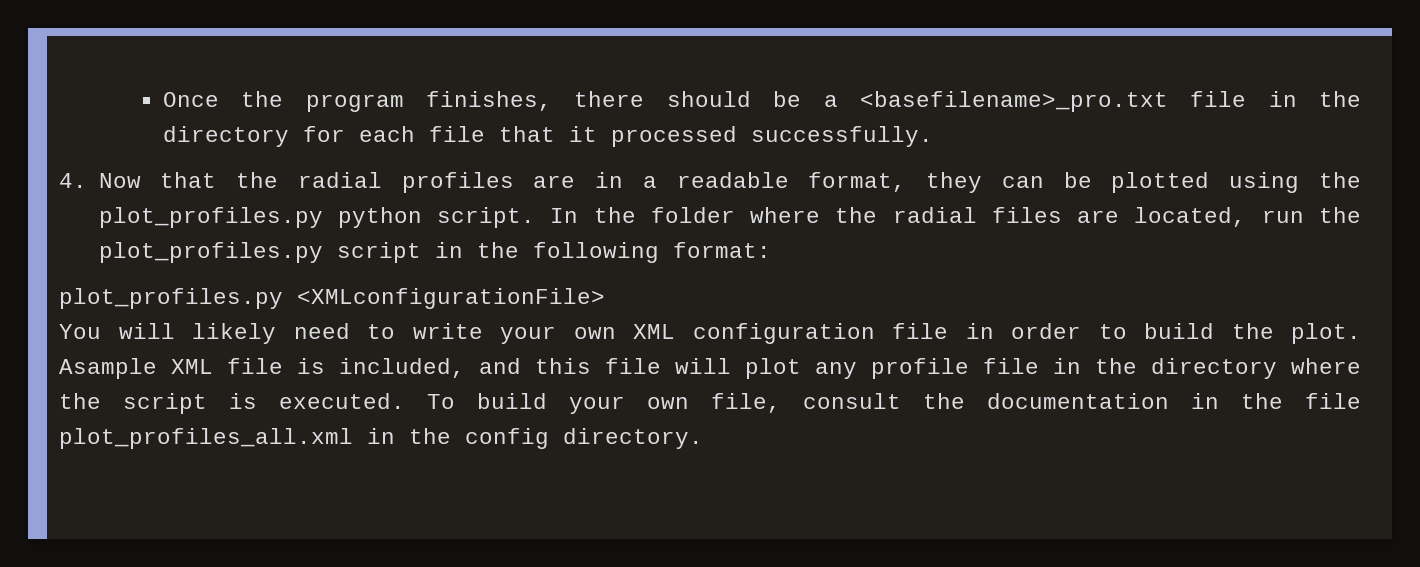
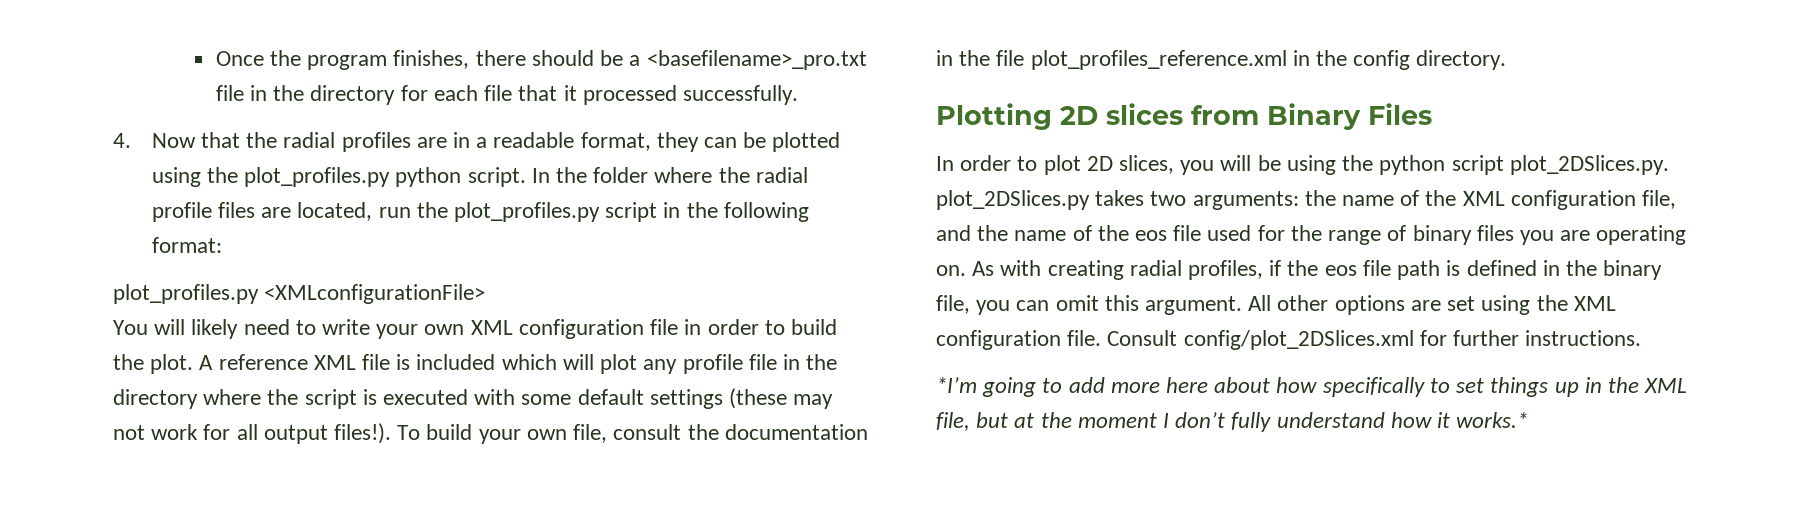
- In the folder where the radial files are located, run the plot_profiles.py script in the following format:
+ In the folder where the radial profile files are located, run the plot_profiles.py script in the following format:
- Asample XML file is included, and this file will plot any profile file in the directory where the script is executed.
+ A reference XML file is included which will plot any profile file in the directory where the script is executed with some default settings (these may not work for all output files!).
- To build your own file, consult the documentation in the file plot_profiles_all.xml in the config directory.
+ To build your own file, consult the documentation in the file plot_profiles_reference.xml in the config directory.
+ Plotting 2D slices from Binary Files
+ In order to plot 2D slices, you will be using the python script plot_2DSlices.py. plot_2DSlices.py takes two arguments: the name of the XML configuration file, and the name of the eos file used for the range of binary files you are operating on. As with creating radial profiles, if the eos file path is defined in the binary file, you can omit this argument. All other options are set using the XML configuration file. Consult config/plot_2DSlices.xml for further instructions.
+ *I’m going to add more here about how specifically to set things up in the XML file, but at the moment I don’t fully understand how it works.*

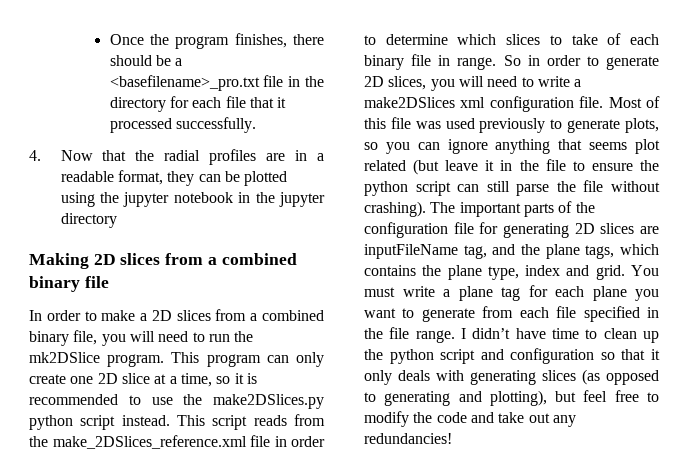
- 4. Now that the radial profiles are in a readable format, they can be plotted using the plot_profiles.py python script. In the folder where the radial profile files are located, run the plot_profiles.py script in the following format:
- plot_profiles.py <XMLconfigurationFile>
- You will likely need to write your own XML configuration file in order to build the plot. A reference XML file is included which will plot any profile file in the directory where the script is executed with some default settings (these may not work for all output files!). To build your own file, consult the documentation in the file plot_profiles_reference.xml in the config directory.
- Plotting 2D slices from Binary Files
- In order to plot 2D slices, you will be using the python script plot_2DSlices.py. plot_2DSlices.py takes two arguments: the name of the XML configuration file, and the name of the eos file used for the range of binary files you are operating on. As with creating radial profiles, if the eos file path is defined in the binary file, you can omit this argument. All other options are set using the XML configuration file. Consult config/plot_2DSlices.xml for further instructions.
- *I’m going to add more here about how specifically to set things up in the XML file, but at the moment I don’t fully understand how it works.*
+ 4. Now that the radial profiles are in a readable format, they can be plotted using the jupyter notebook in the jupyter directory
+ Making 2D slices from a combined binary file
+ In order to make a 2D slices from a combined binary file, you will need to run the mk2DSlice program. This program can only create one 2D slice at a time, so it is recommended to use the make2DSlices.py python script instead. This script reads from the make_2DSlices_reference.xml file in order to determine which slices to take of each binary file in range. So in order to generate 2D slices, you will need to write a make2DSlices xml configuration file. Most of this file was used previously to generate plots, so you can ignore anything that seems plot related (but leave it in the file to ensure the python script can still parse the file without crashing). The important parts of the configuration file for generating 2D slices are inputFileName tag, and the plane tags, which contains the plane type, index and grid. You must write a plane tag for each plane you want to generate from each file specified in the file range. I didn’t have time to clean up the python script and configuration so that it only deals with generating slices (as opposed to generating and plotting), but feel free to modify the code and take out any redundancies!

